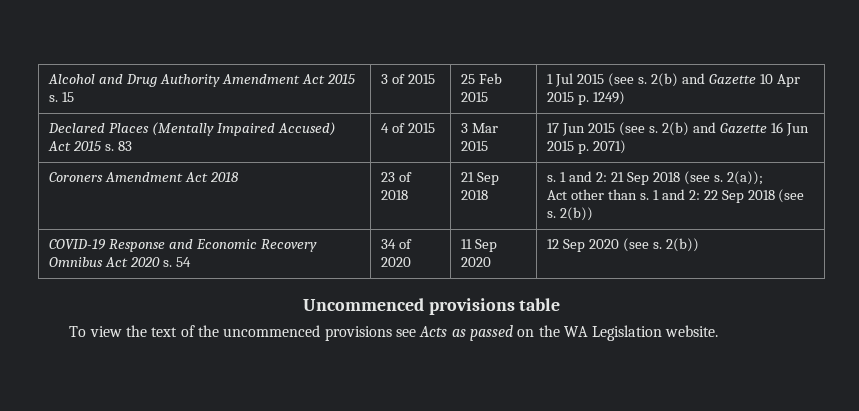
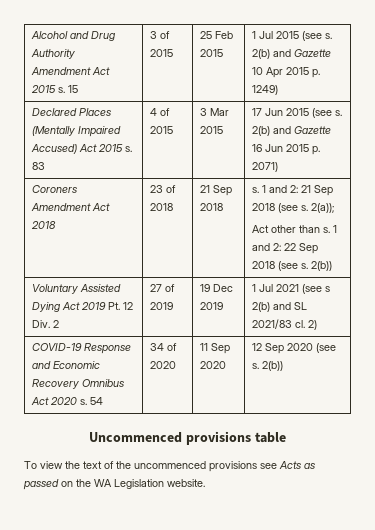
+ Voluntary Assisted Dying Act 2019 Pt. 12 Div. 2 | 27 of 2019 | 19 Dec 2019 | 1 Jul 2021 (see s 2(b) and SL 2021/83 cl. 2)

